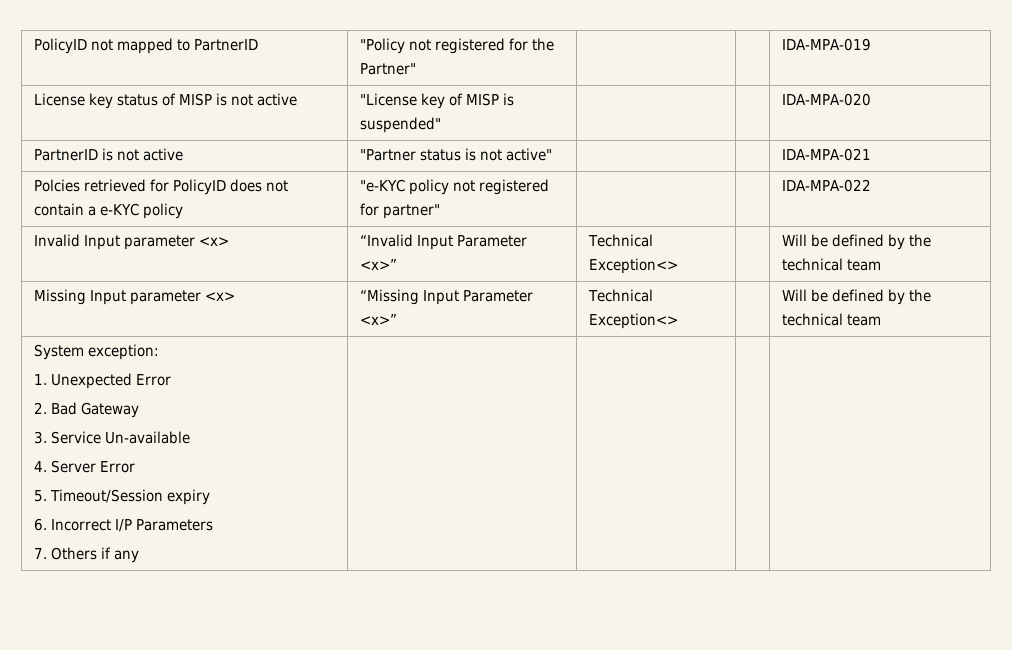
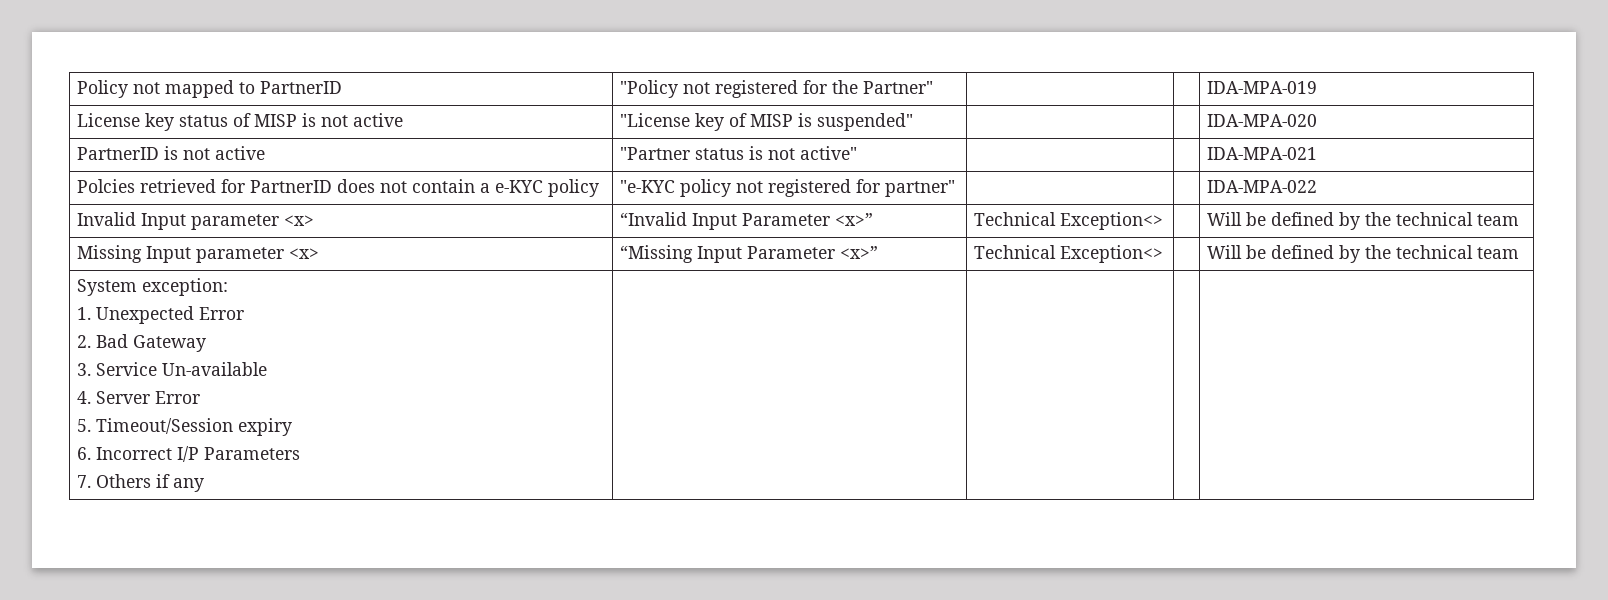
- PolicyID not mapped to PartnerID | "Policy not registered for the Partner" | | | IDA-MPA-019
+ Policy not mapped to PartnerID | "Policy not registered for the Partner" | | | IDA-MPA-019
- Polcies retrieved for PolicyID does not contain a e-KYC policy | "e-KYC policy not registered for partner" | | | IDA-MPA-022
+ Polcies retrieved for PartnerID does not contain a e-KYC policy | "e-KYC policy not registered for partner" | | | IDA-MPA-022

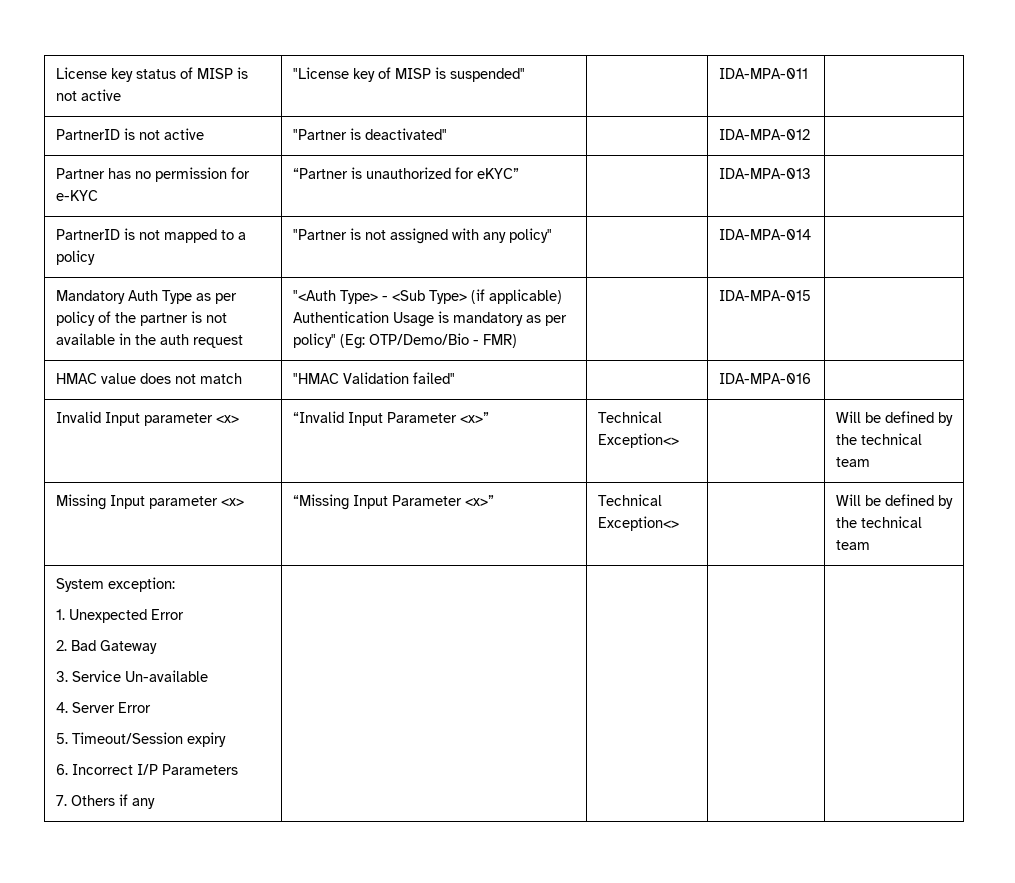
- Policy not mapped to PartnerID | "Policy not registered for the Partner" | | | IDA-MPA-019
- License key status of MISP is not active | "License key of MISP is suspended" | | | IDA-MPA-020
+ License key status of MISP is not active | "License key of MISP is suspended" | | IDA-MPA-011 |
- PartnerID is not active | "Partner status is not active" | | | IDA-MPA-021
- Polcies retrieved for PartnerID does not contain a e-KYC policy | "e-KYC policy not registered for partner" | | | IDA-MPA-022
+ PartnerID is not active | "Partner is deactivated" | | IDA-MPA-012 |
+ Partner has no permission for e-KYC | “Partner is unauthorized for eKYC” | | IDA-MPA-013 |
+ PartnerID is not mapped to a policy | "Partner is not assigned with any policy" | | IDA-MPA-014 |
+ Mandatory Auth Type as per policy of the partner is not available in the auth request | "<Auth Type> - <Sub Type> (if applicable) Authentication Usage is mandatory as per policy" (Eg: OTP/Demo/Bio - FMR) | | IDA-MPA-015 |
+ HMAC value does not match | "HMAC Validation failed" | | IDA-MPA-016 |

